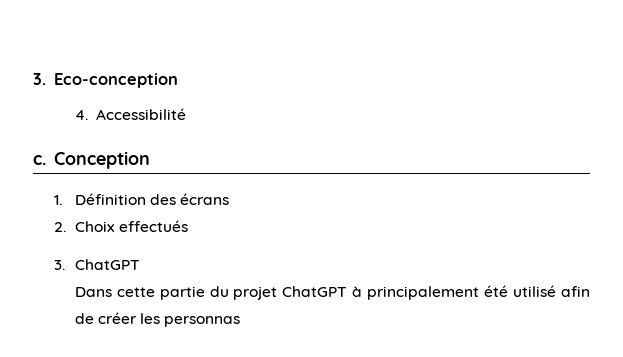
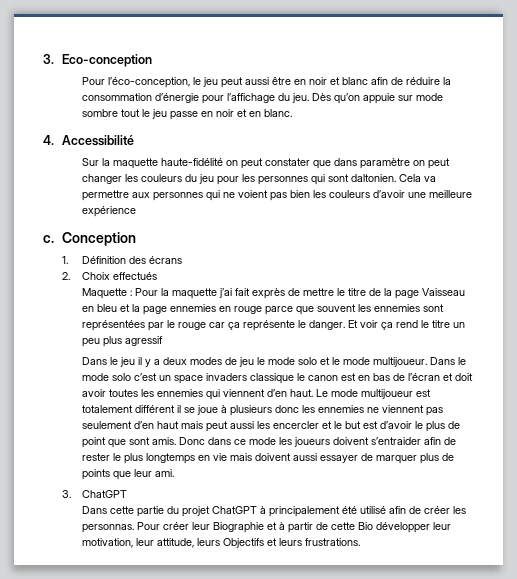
+ Pour l’éco-conception, le jeu peut aussi être en noir et blanc afin de réduire la consommation d’énergie pour l’affichage du jeu. Dès qu’on appuie sur mode sombre tout le jeu passe en noir et en blanc.
  4. Accessibilité
+ Sur la maquette haute-fidélité on peut constater que dans paramètre on peut changer les couleurs du jeu pour les personnes qui sont daltonien. Cela va permettre aux personnes qui ne voient pas bien les couleurs d’avoir une meilleure expérience
+ Maquette : Pour la maquette j’ai fait exprès de mettre le titre de la page Vaisseau en bleu et la page ennemies en rouge parce que souvent les ennemies sont représentées par le rouge car ça représente le danger. Et voir ça rend le titre un peu plus agressif
+ Dans le jeu il y a deux modes de jeu le mode solo et le mode multijoueur. Dans le mode solo c’est un space invaders classique le canon est en bas de l’écran et doit avoir toutes les ennemies qui viennent d’en haut. Le mode multijoueur est totalement différent il se joue à plusieurs donc les ennemies ne viennent pas seulement d’en haut mais peut aussi les encercler et le but est d’avoir le plus de point que sont amis. Donc dans ce mode les joueurs doivent s’entraider afin de rester le plus longtemps en vie mais doivent aussi essayer de marquer plus de points que leur ami.
- Dans cette partie du projet ChatGPT à principalement été utilisé afin de créer les personnas
+ Dans cette partie du projet ChatGPT à principalement été utilisé afin de créer les personnas. Pour créer leur Biographie et à partir de cette Bio développer leur motivation, leur attitude, leurs Objectifs et leurs frustrations.

